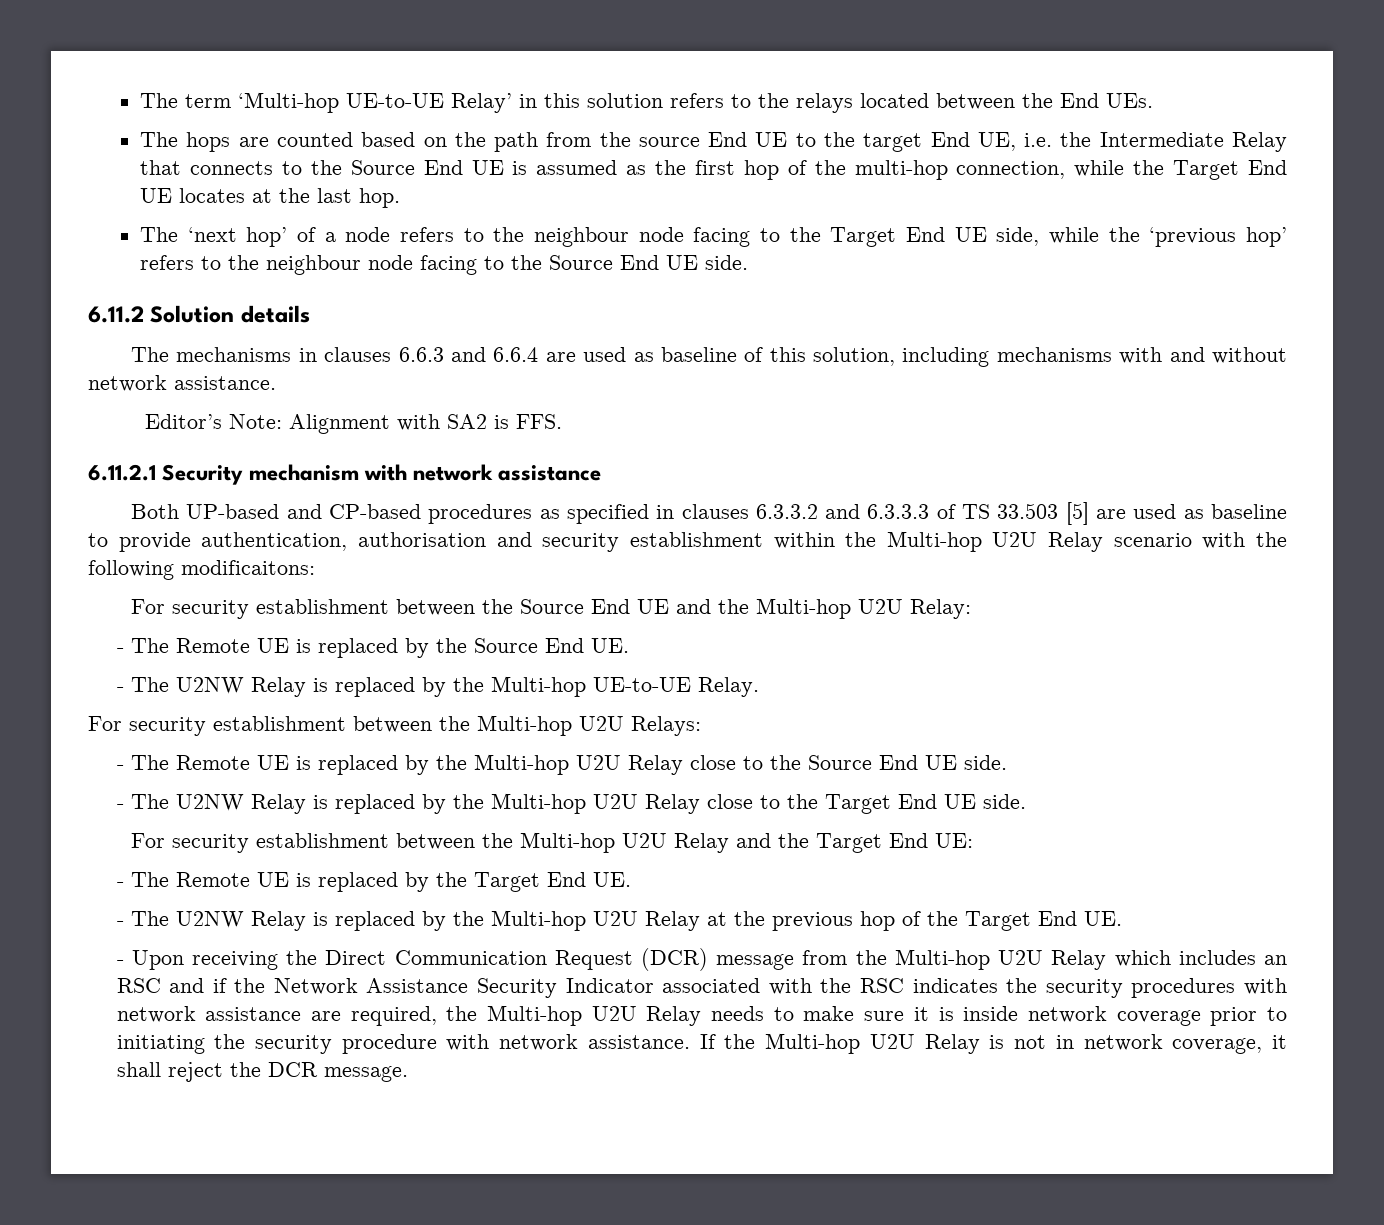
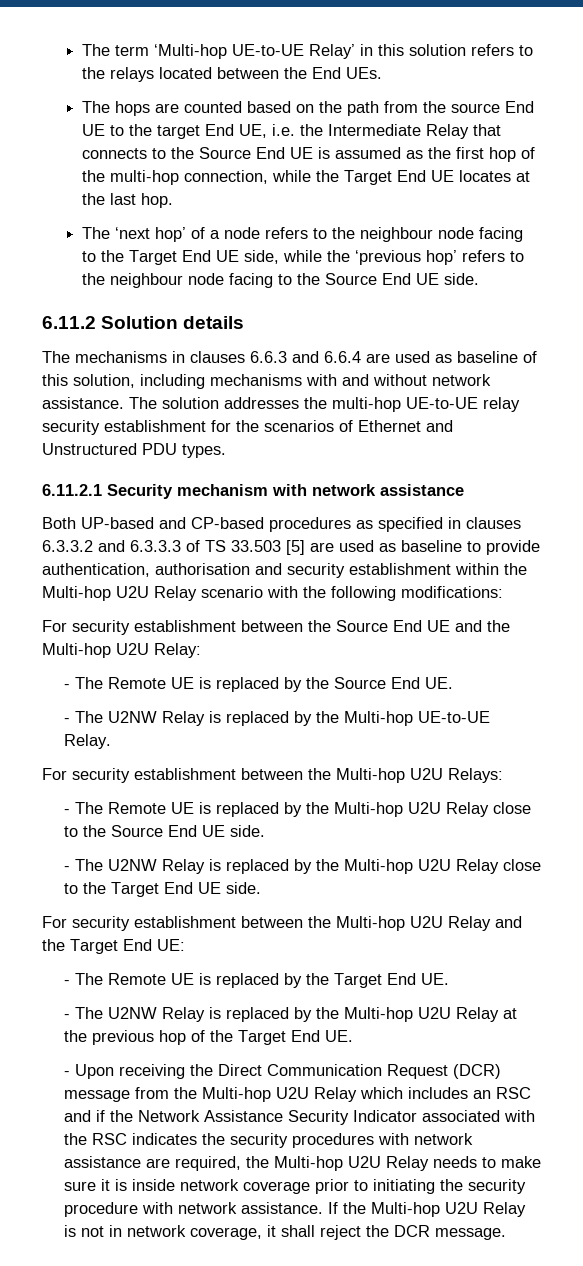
- The mechanisms in clauses 6.6.3 and 6.6.4 are used as baseline of this solution, including mechanisms with and without network assistance.
- Editor’s Note: Alignment with SA2 is FFS.
+ The mechanisms in clauses 6.6.3 and 6.6.4 are used as baseline of this solution, including mechanisms with and without network assistance. The solution addresses the multi-hop UE-to-UE relay security establishment for the scenarios of Ethernet and Unstructured PDU types.
- Both UP-based and CP-based procedures as specified in clauses 6.3.3.2 and 6.3.3.3 of TS 33.503 [5] are used as baseline to provide authentication, authorisation and security establishment within the Multi-hop U2U Relay scenario with the following modificaitons:
+ Both UP-based and CP-based procedures as specified in clauses 6.3.3.2 and 6.3.3.3 of TS 33.503 [5] are used as baseline to provide authentication, authorisation and security establishment within the Multi-hop U2U Relay scenario with the following modifications:

